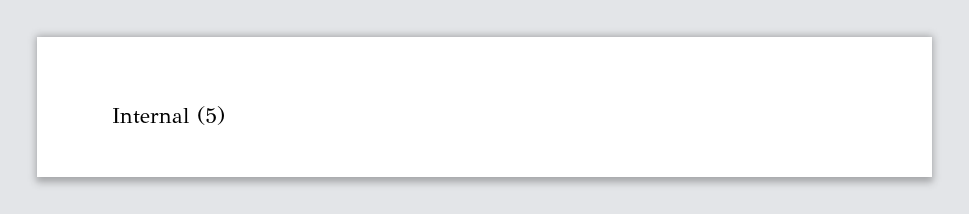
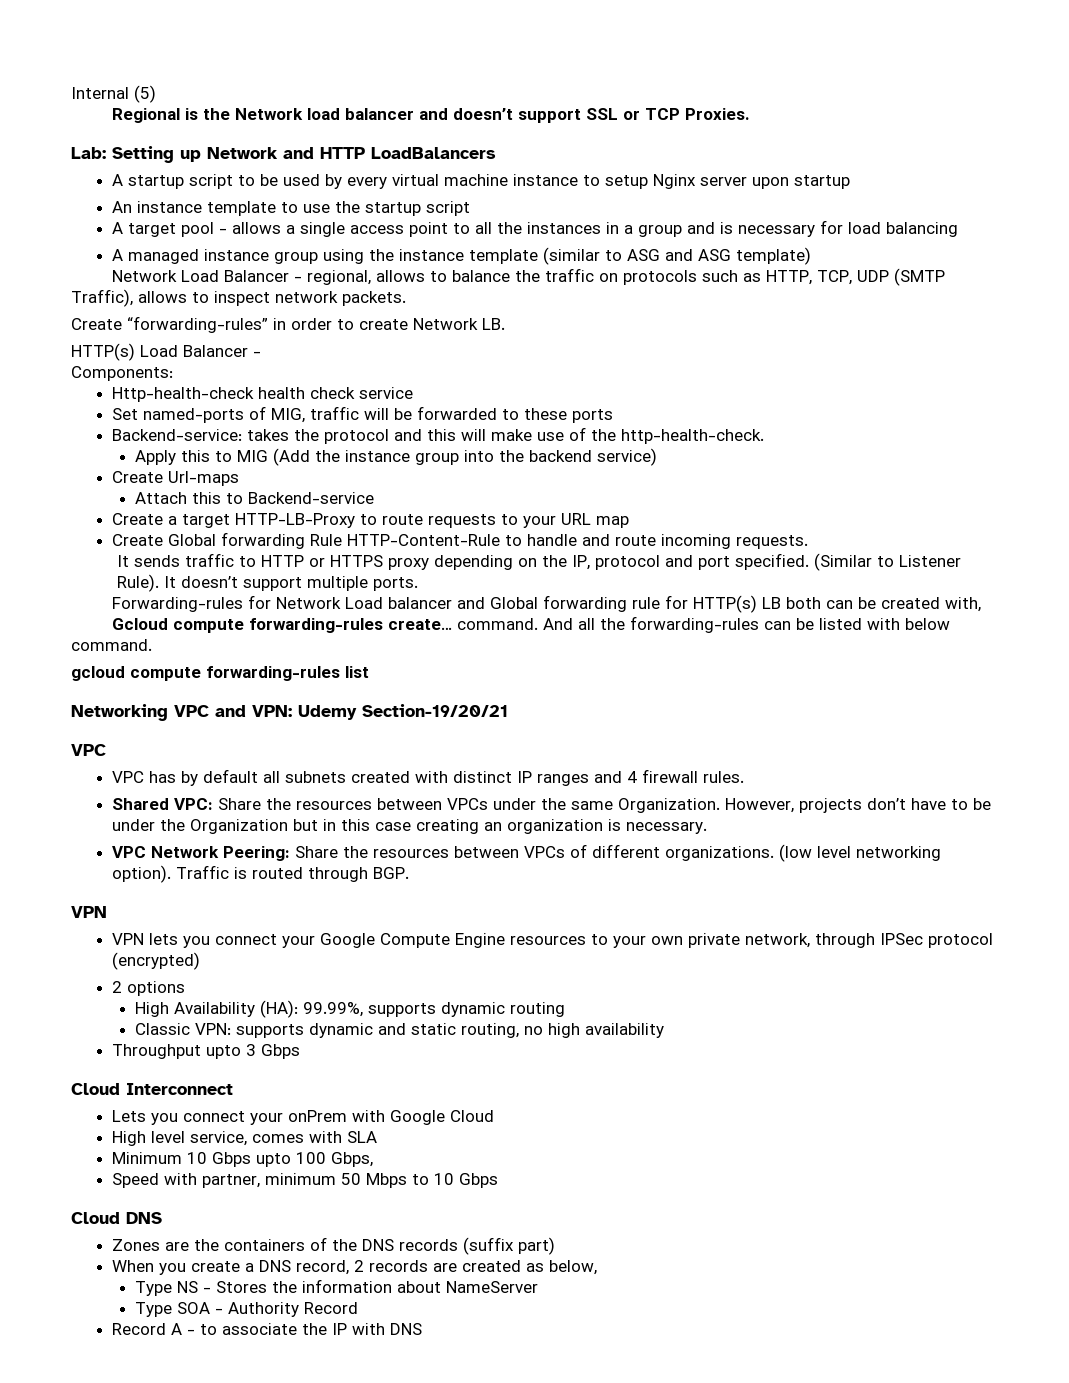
+ Regional is the Network load balancer and doesn’t support SSL or TCP Proxies.
+ Lab: Setting up Network and HTTP LoadBalancers
+ A startup script to be used by every virtual machine instance to setup Nginx server upon startup
+ An instance template to use the startup script
+ A target pool - allows a single access point to all the instances in a group and is necessary for load balancing
+ A managed instance group using the instance template (similar to ASG and ASG template)
+ Network Load Balancer - regional, allows to balance the traffic on protocols such as HTTP, TCP, UDP (SMTP Traffic), allows to inspect network packets.
+ Create “forwarding-rules” in order to create Network LB.
+ HTTP(s) Load Balancer -
+ Components:
+ Http-health-check health check service
+ Set named-ports of MIG, traffic will be forwarded to these ports
+ Backend-service: takes the protocol and this will make use of the http-health-check.
+ Apply this to MIG (Add the instance group into the backend service)
+ Create Url-maps
+ Attach this to Backend-service
+ Create a target HTTP-LB-Proxy to route requests to your URL map
+ Create Global forwarding Rule HTTP-Content-Rule to handle and route incoming requests.
+ It sends traffic to HTTP or HTTPS proxy depending on the IP, protocol and port specified. (Similar to Listener Rule). It doesn’t support multiple ports.
+ Forwarding-rules for Network Load balancer and Global forwarding rule for HTTP(s) LB both can be created with,
+ Gcloud compute forwarding-rules create… command. And all the forwarding-rules can be listed with below command.
+ gcloud compute forwarding-rules list
+ Networking VPC and VPN: Udemy Section-19/20/21
+ VPC
+ VPC has by default all subnets created with distinct IP ranges and 4 firewall rules.
+ Shared VPC: Share the resources between VPCs under the same Organization. However, projects don’t have to be under the Organization but in this case creating an organization is necessary.
+ VPC Network Peering: Share the resources between VPCs of different organizations. (low level networking option). Traffic is routed through BGP.
+ VPN
+ VPN lets you connect your Google Compute Engine resources to your own private network, through IPSec protocol (encrypted)
+ 2 options
+ High Availability (HA): 99.99%, supports dynamic routing
+ Classic VPN: supports dynamic and static routing, no high availability
+ Throughput upto 3 Gbps
+ Cloud Interconnect
+ Lets you connect your onPrem with Google Cloud
+ High level service, comes with SLA
+ Minimum 10 Gbps upto 100 Gbps,
+ Speed with partner, minimum 50 Mbps to 10 Gbps
+ Cloud DNS
+ Zones are the containers of the DNS records (suffix part)
+ When you create a DNS record, 2 records are created as below,
+ Type NS - Stores the information about NameServer
+ Type SOA - Authority Record
+ Record A - to associate the IP with DNS

